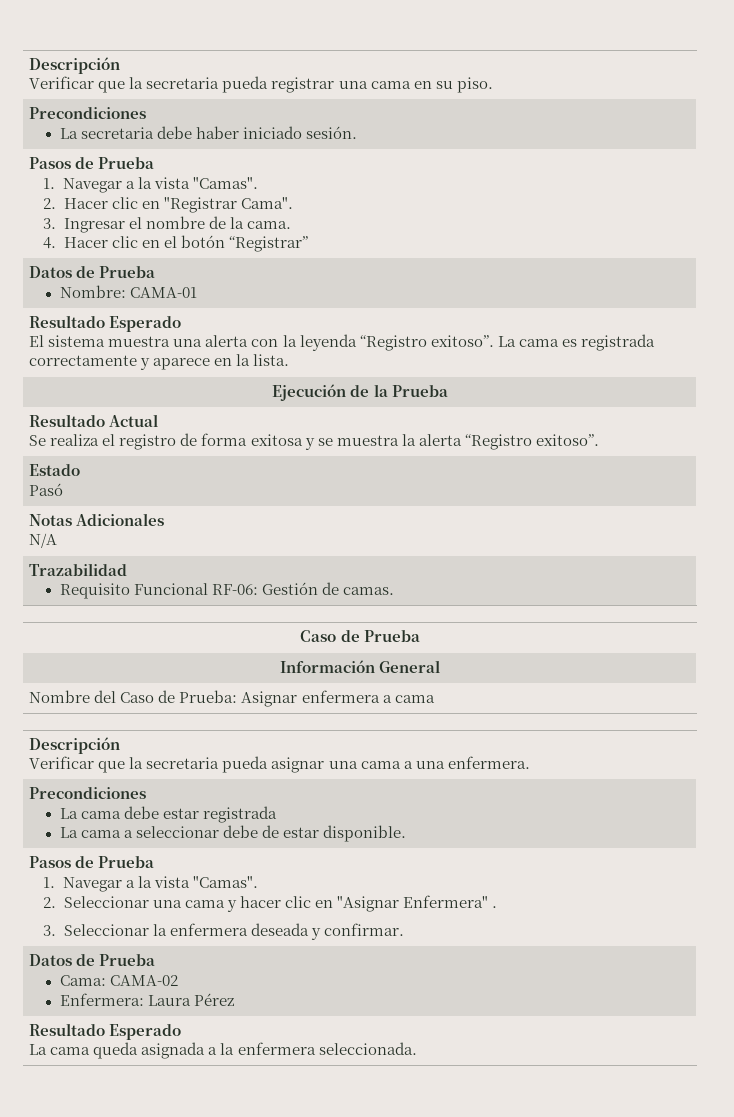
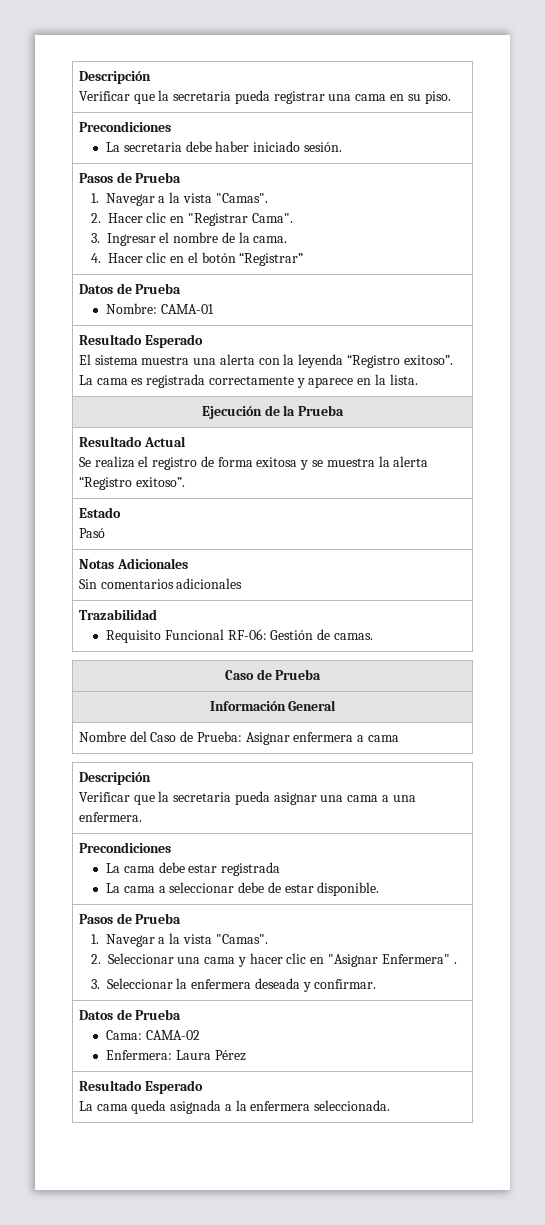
  Notas Adicionales
- N/A
+ Sin comentarios adicionales

